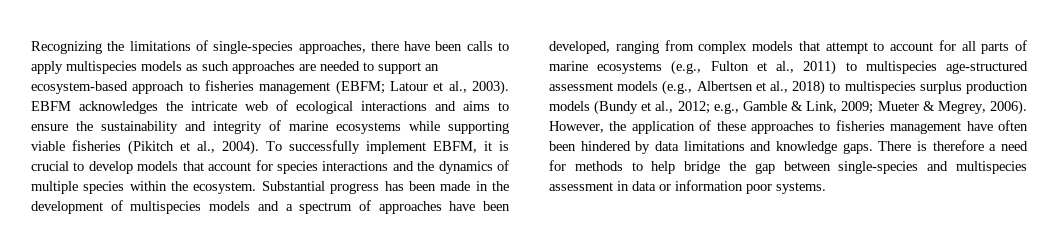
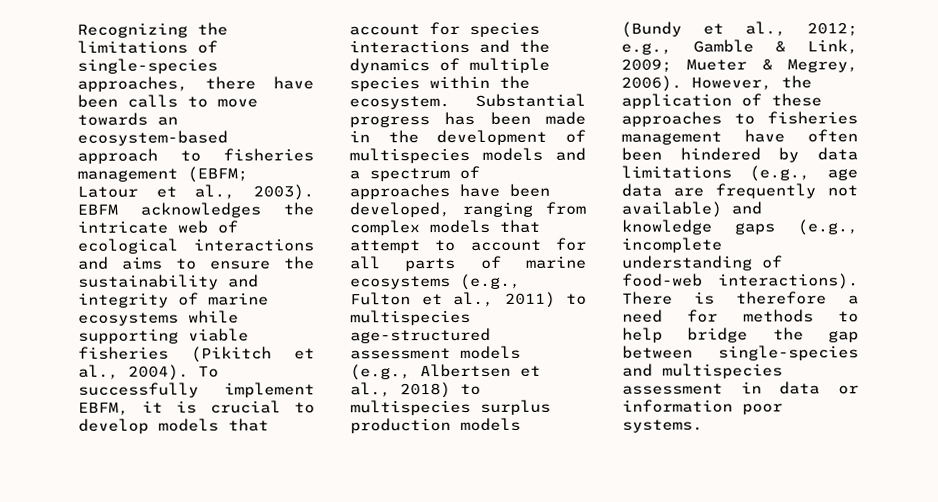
- Recognizing the limitations of single-species approaches, there have been calls to apply multispecies models as such approaches are needed to support an ecosystem-based approach to fisheries management (EBFM; Latour et al., 2003).
+ Recognizing the limitations of single-species approaches, there have been calls to move towards an ecosystem-based approach to fisheries management (EBFM; Latour et al., 2003).
- However, the application of these approaches to fisheries management have often been hindered by data limitations and knowledge gaps.
+ However, the application of these approaches to fisheries management have often been hindered by data limitations (e.g., age data are frequently not available) and knowledge gaps (e.g., incomplete understanding of food-web interactions).

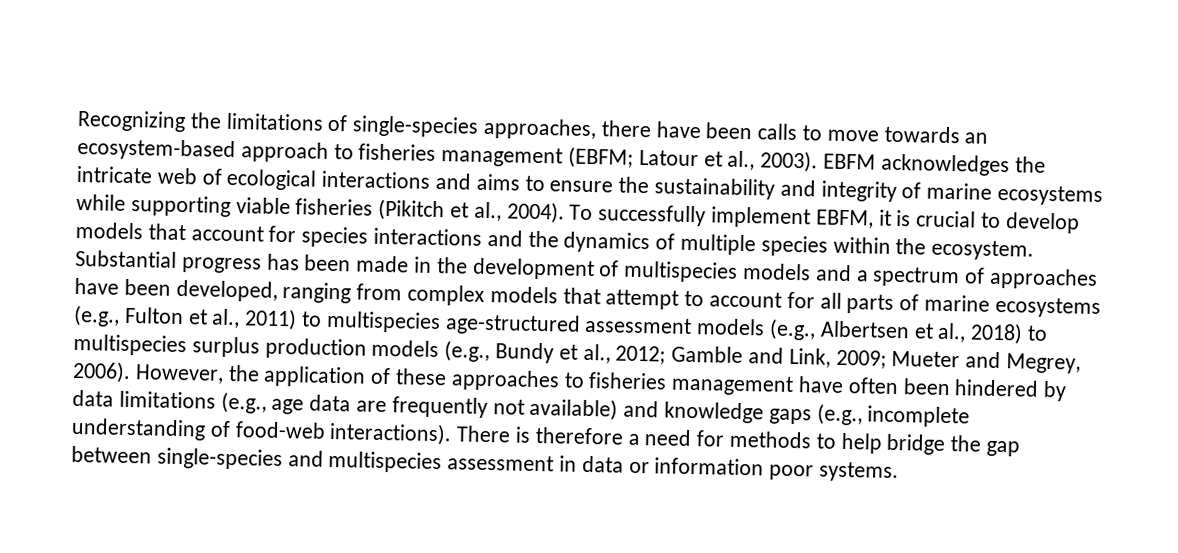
- Substantial progress has been made in the development of multispecies models and a spectrum of approaches have been developed, ranging from complex models that attempt to account for all parts of marine ecosystems (e.g., Fulton et al., 2011) to multispecies age-structured assessment models (e.g., Albertsen et al., 2018) to multispecies surplus production models (Bundy et al., 2012;
+ Substantial progress has been made in the development of multispecies models and a spectrum of approaches have been developed, ranging from complex models that attempt to account for all parts of marine ecosystems (e.g., Fulton et al., 2011) to multispecies age-structured assessment models (e.g., Albertsen et al., 2018) to multispecies surplus production models (e.g., Bundy et al., 2012;
- e.g., Gamble & Link, 2009;
+ Gamble and Link, 2009;
- Mueter & Megrey, 2006).
+ Mueter and Megrey, 2006).

